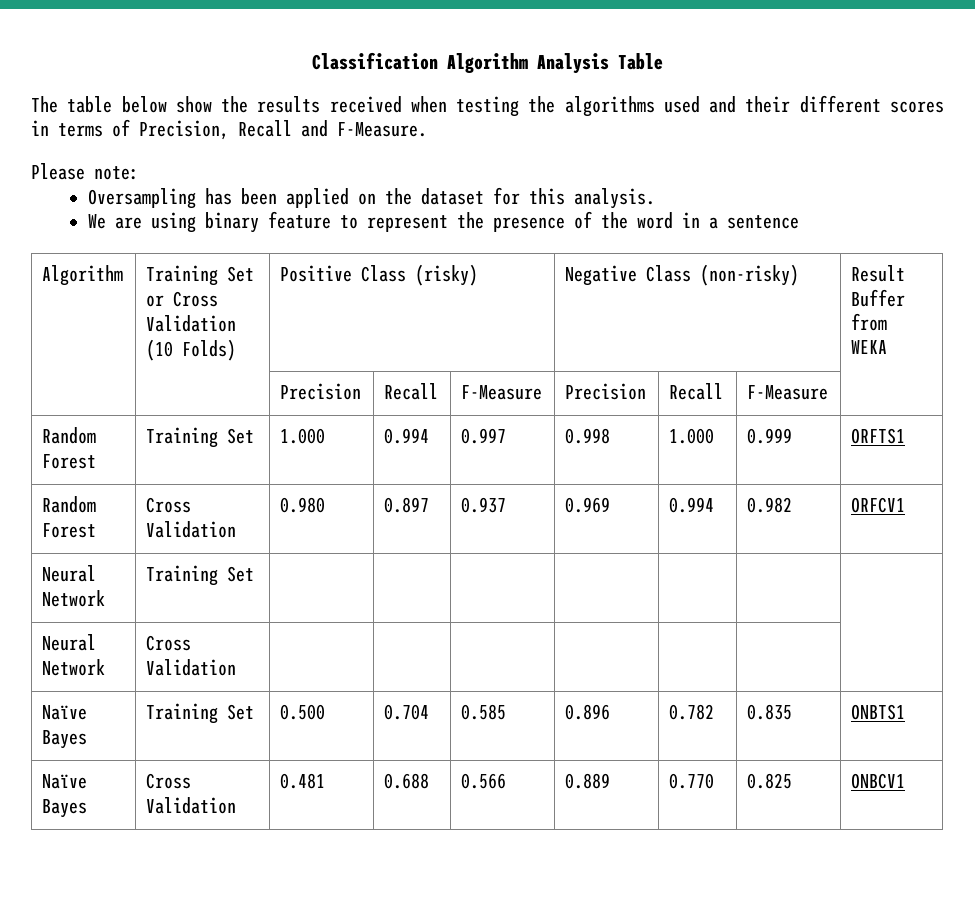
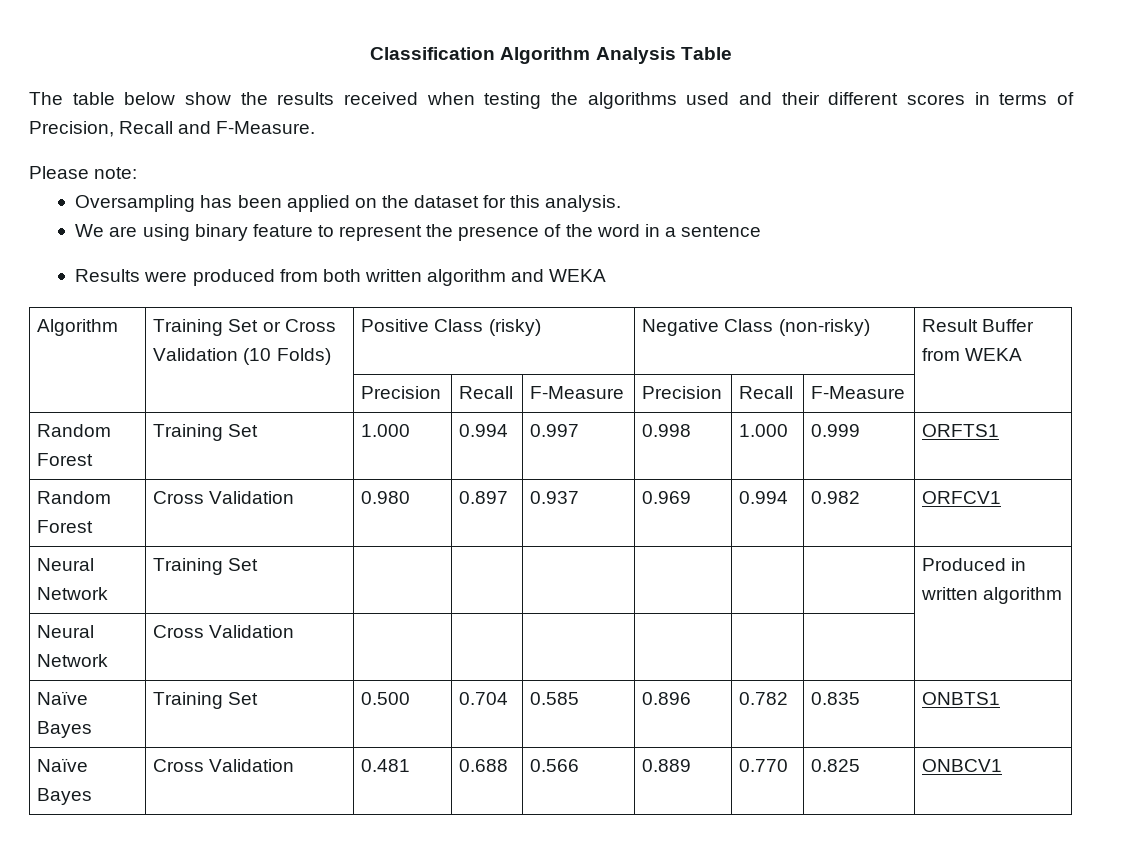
+ Results were produced from both written algorithm and WEKA
- Neural Network | Training Set | | | | | | |
+ Neural Network | Training Set | | | | | | | Produced in written algorithm

